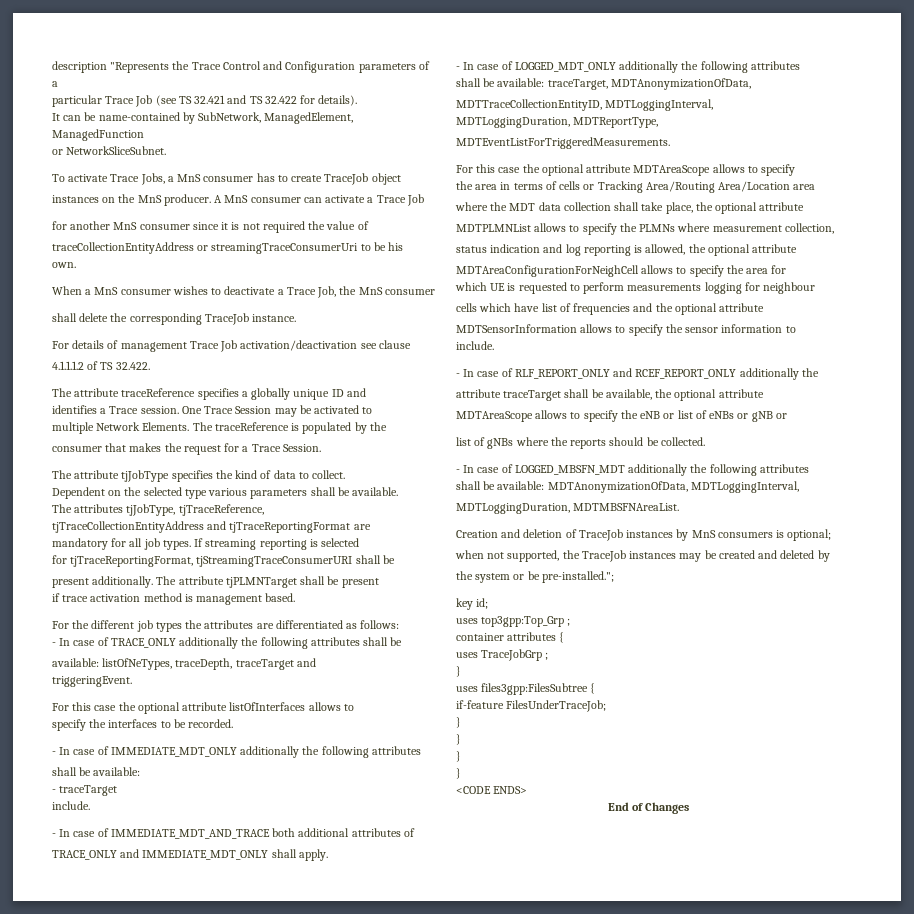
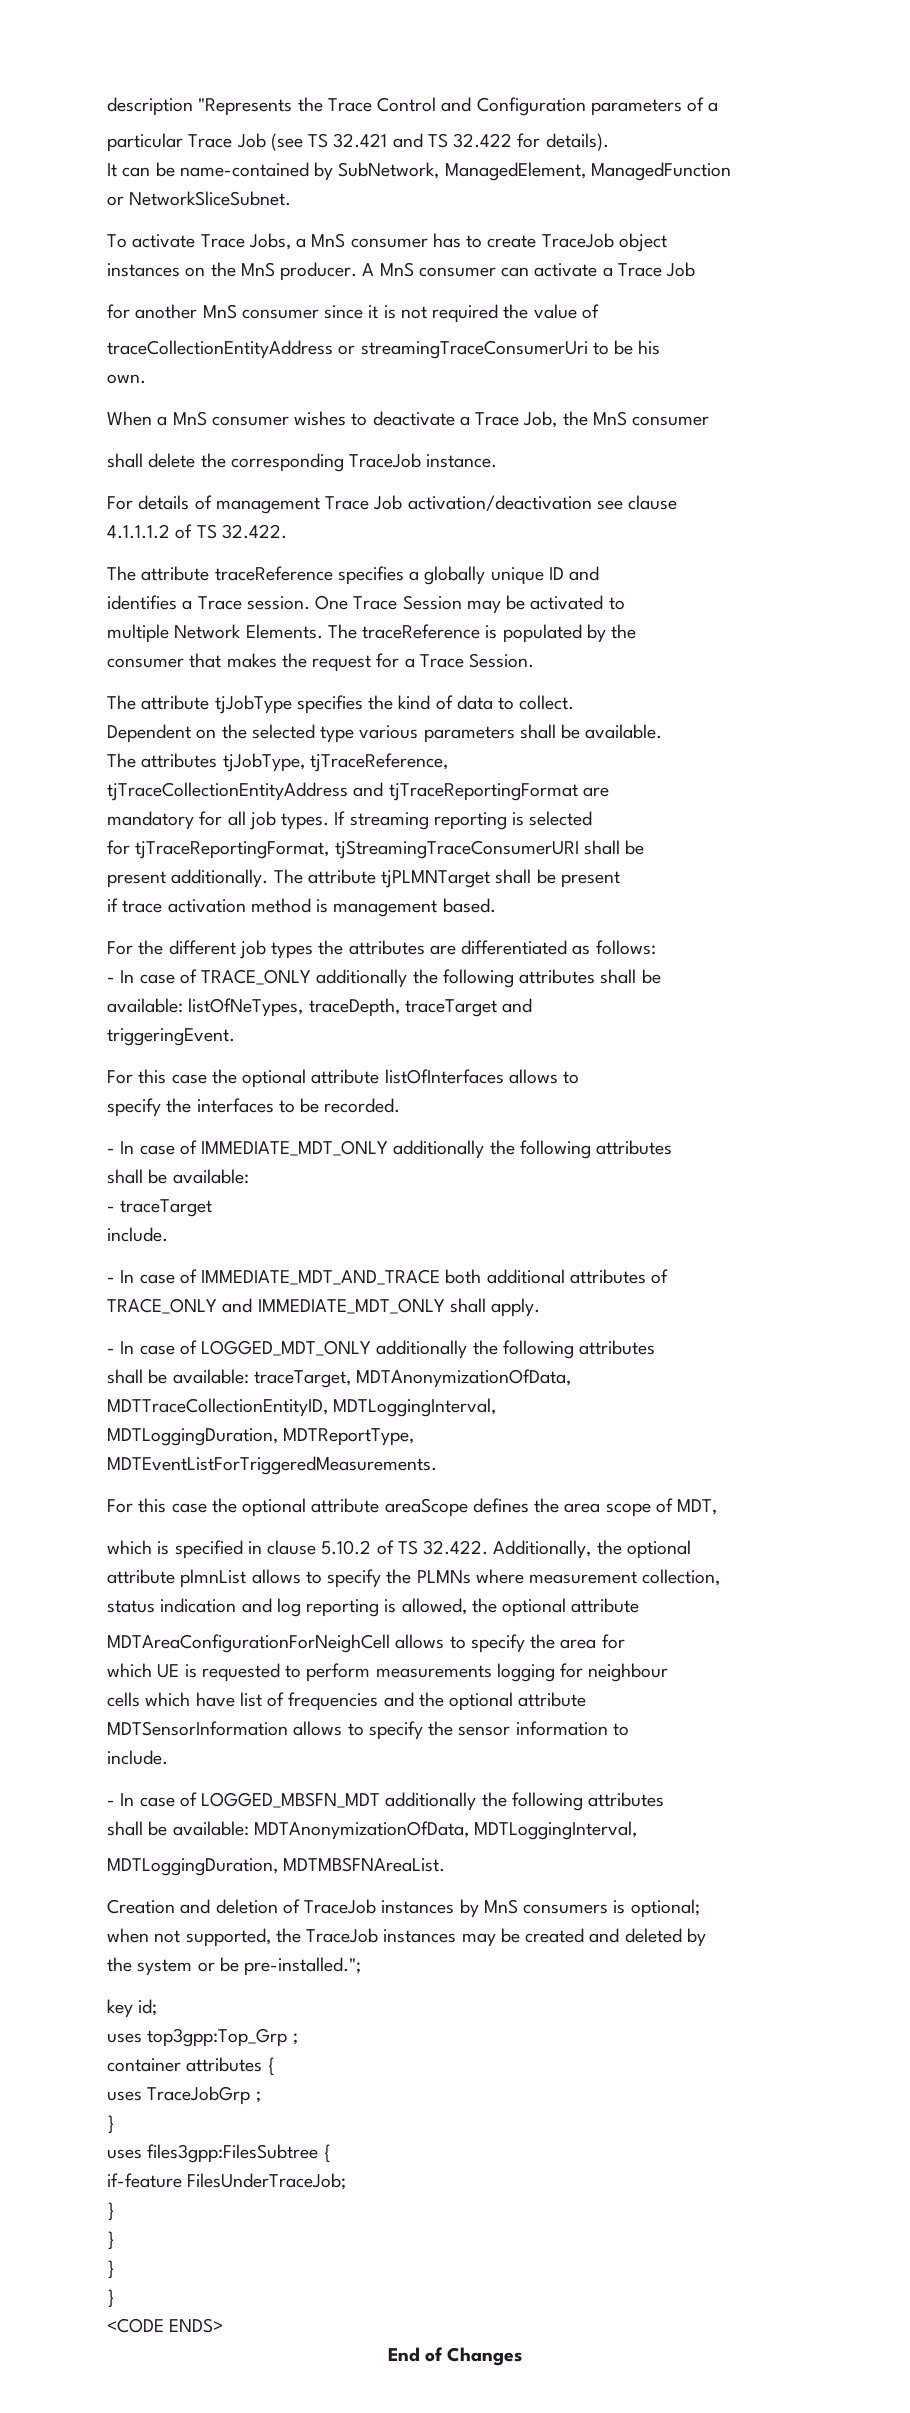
- For this case the optional attribute MDTAreaScope allows to specify
- the area in terms of cells or Tracking Area/Routing Area/Location area
- where the MDT data collection shall take place, the optional attribute
- MDTPLMNList allows to specify the PLMNs where measurement collection,
+ For this case the optional attribute areaScope defines the area scope of MDT,
+ which is specified in clause 5.10.2 of TS 32.422. Additionally, the optional
+ attribute plmnList allows to specify the PLMNs where measurement collection,
- - In case of RLF_REPORT_ONLY and RCEF_REPORT_ONLY additionally the
- attribute traceTarget shall be available, the optional attribute
- MDTAreaScope allows to specify the eNB or list of eNBs or gNB or
- list of gNBs where the reports should be collected.

